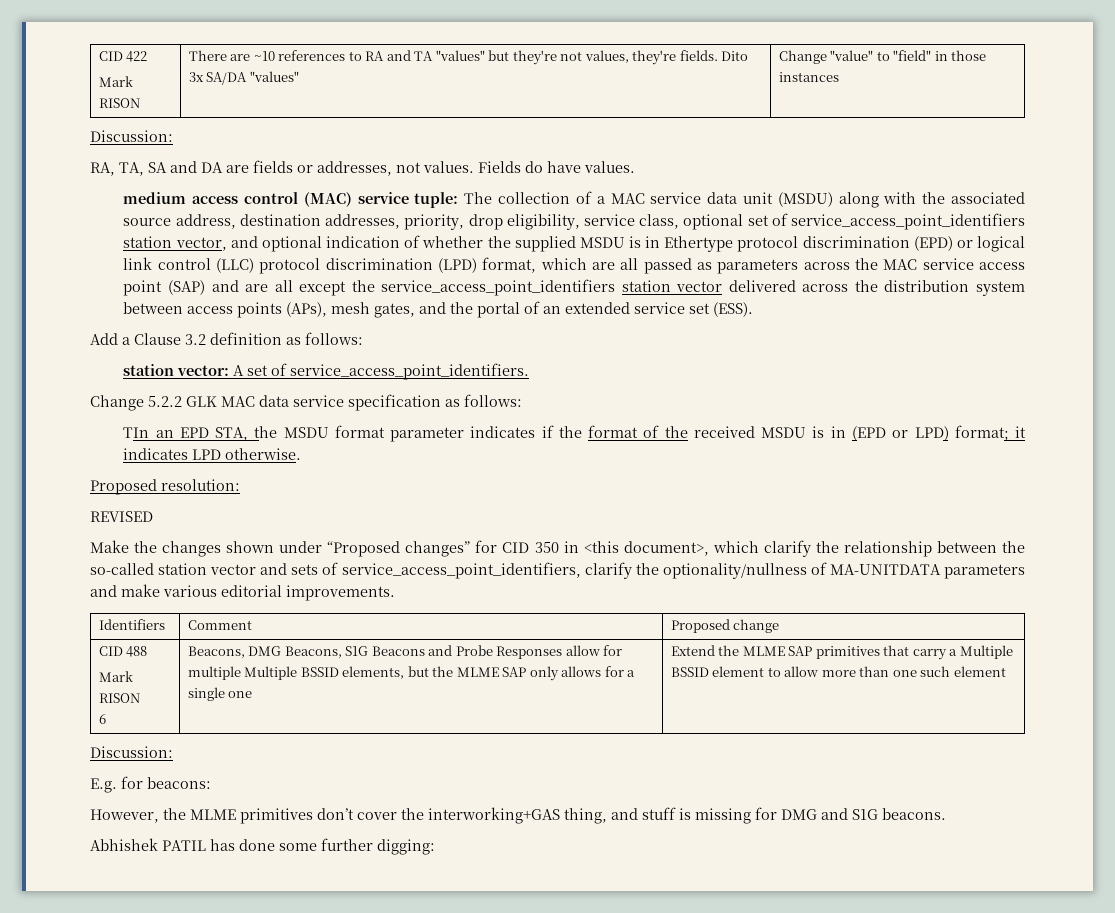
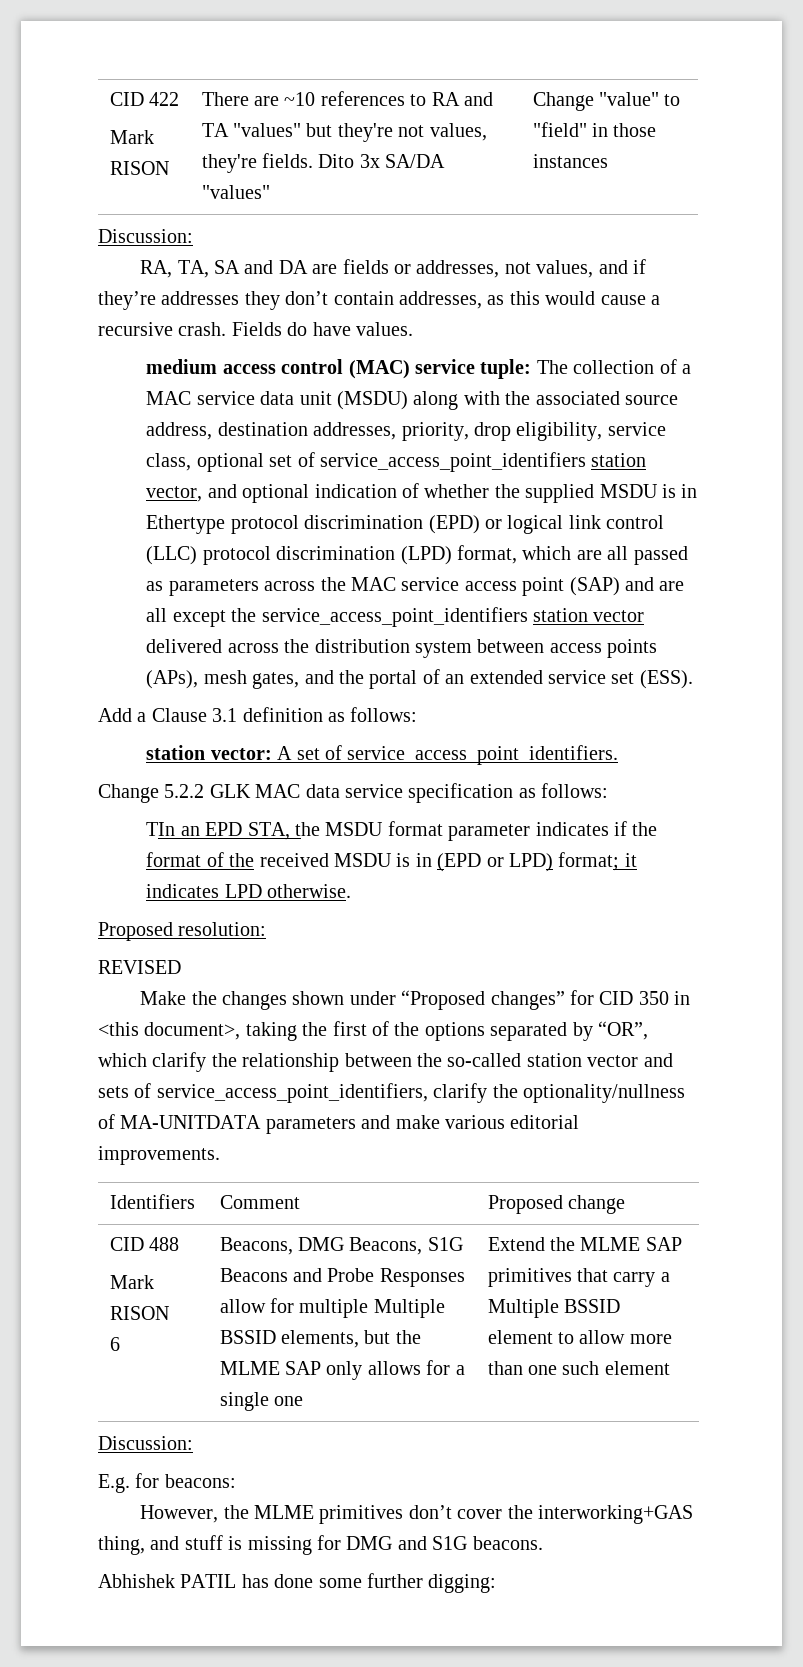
- RA, TA, SA and DA are fields or addresses, not values.
+ RA, TA, SA and DA are fields or addresses, not values, and if they’re addresses they don’t contain addresses, as this would cause a recursive crash.
- Add a Clause 3.2 definition as follows:
+ Add a Clause 3.1 definition as follows:
- Make the changes shown under “Proposed changes” for CID 350 in <this document>, which clarify the relationship between the so-called station vector and sets of service_access_point_identifiers, clarify the optionality/nullness of MA-UNITDATA parameters and make various editorial improvements.
+ Make the changes shown under “Proposed changes” for CID 350 in <this document>, taking the first of the options separated by “OR”, which clarify the relationship between the so-called station vector and sets of service_access_point_identifiers, clarify the optionality/nullness of MA-UNITDATA parameters and make various editorial improvements.

